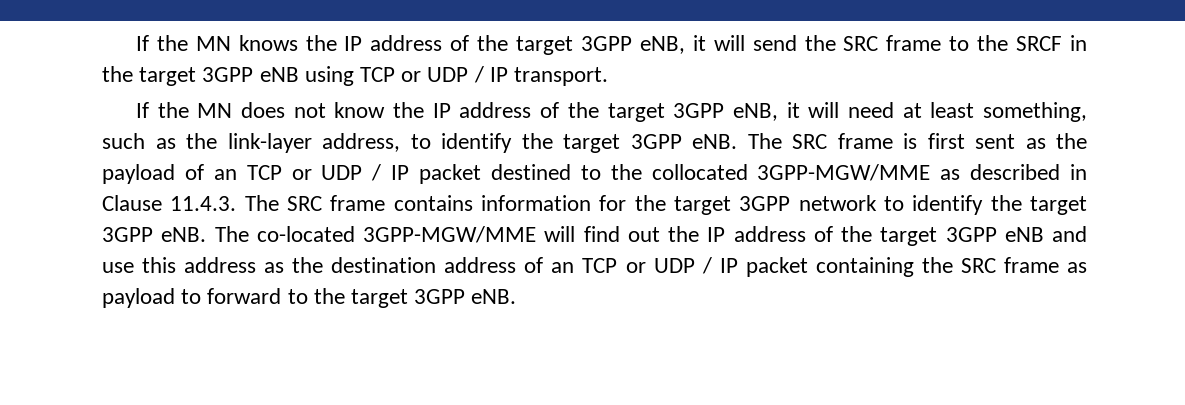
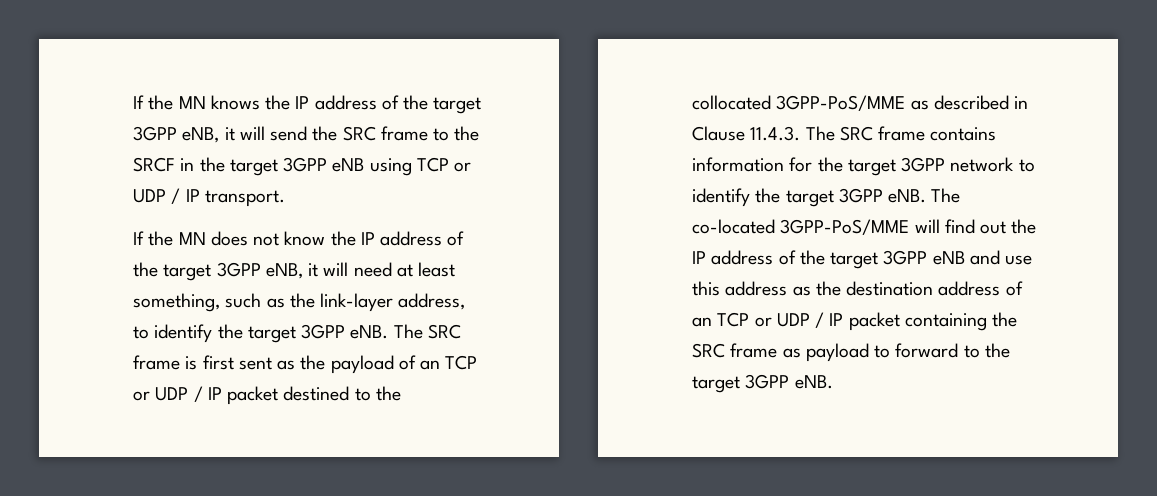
- The SRC frame is first sent as the payload of an TCP or UDP / IP packet destined to the collocated 3GPP-MGW/MME as described in Clause 11.4.3. The SRC frame contains information for the target 3GPP network to identify the target 3GPP eNB.
+ The SRC frame is first sent as the payload of an TCP or UDP / IP packet destined to the collocated 3GPP-PoS/MME as described in Clause 11.4.3. The SRC frame contains information for the target 3GPP network to identify the target 3GPP eNB.
- The co-located 3GPP-MGW/MME will find out the IP address of the target 3GPP eNB and use this address as the destination address of an TCP or UDP / IP packet containing the SRC frame as payload to forward to the target 3GPP eNB.
+ The co-located 3GPP-PoS/MME will find out the IP address of the target 3GPP eNB and use this address as the destination address of an TCP or UDP / IP packet containing the SRC frame as payload to forward to the target 3GPP eNB.

